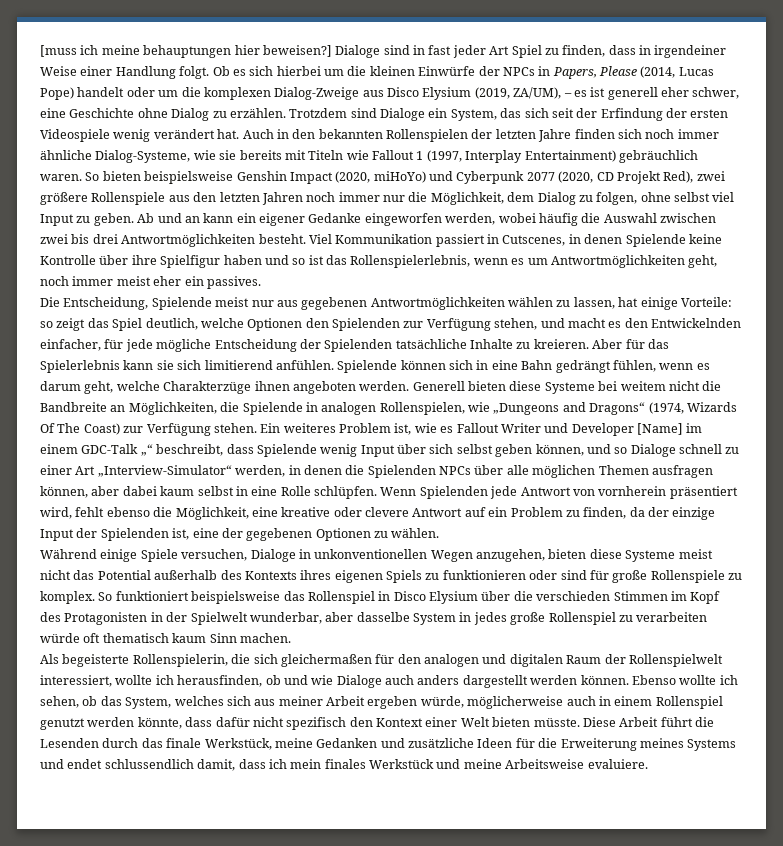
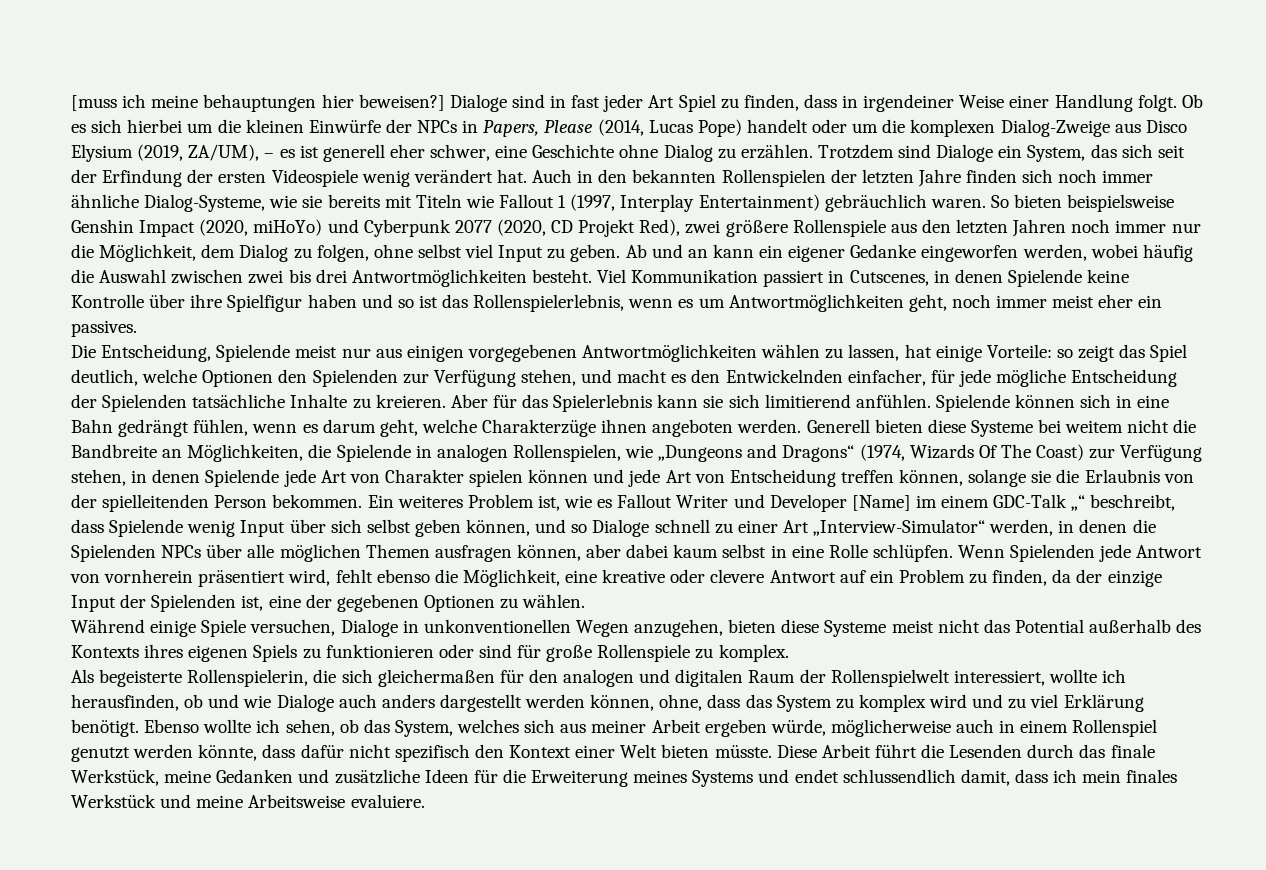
- Die Entscheidung, Spielende meist nur aus gegebenen Antwortmöglichkeiten wählen zu lassen, hat einige Vorteile: so zeigt das Spiel deutlich, welche Optionen den Spielenden zur Verfügung stehen, und macht es den Entwickelnden einfacher, für jede mögliche Entscheidung der Spielenden tatsächliche Inhalte zu kreieren.
+ Die Entscheidung, Spielende meist nur aus einigen vorgegebenen Antwortmöglichkeiten wählen zu lassen, hat einige Vorteile: so zeigt das Spiel deutlich, welche Optionen den Spielenden zur Verfügung stehen, und macht es den Entwickelnden einfacher, für jede mögliche Entscheidung der Spielenden tatsächliche Inhalte zu kreieren.
- Generell bieten diese Systeme bei weitem nicht die Bandbreite an Möglichkeiten, die Spielende in analogen Rollenspielen, wie „Dungeons and Dragons“ (1974, Wizards Of The Coast) zur Verfügung stehen.
+ Generell bieten diese Systeme bei weitem nicht die Bandbreite an Möglichkeiten, die Spielende in analogen Rollenspielen, wie „Dungeons and Dragons“ (1974, Wizards Of The Coast) zur Verfügung stehen, in denen Spielende jede Art von Charakter spielen können und jede Art von Entscheidung treffen können, solange sie die Erlaubnis von der spielleitenden Person bekommen.
- So funktioniert beispielsweise das Rollenspiel in Disco Elysium über die verschieden Stimmen im Kopf des Protagonisten in der Spielwelt wunderbar, aber dasselbe System in jedes große Rollenspiel zu verarbeiten würde oft thematisch kaum Sinn machen.
- Als begeisterte Rollenspielerin, die sich gleichermaßen für den analogen und digitalen Raum der Rollenspielwelt interessiert, wollte ich herausfinden, ob und wie Dialoge auch anders dargestellt werden können.
+ Als begeisterte Rollenspielerin, die sich gleichermaßen für den analogen und digitalen Raum der Rollenspielwelt interessiert, wollte ich herausfinden, ob und wie Dialoge auch anders dargestellt werden können, ohne, dass das System zu komplex wird und zu viel Erklärung benötigt.

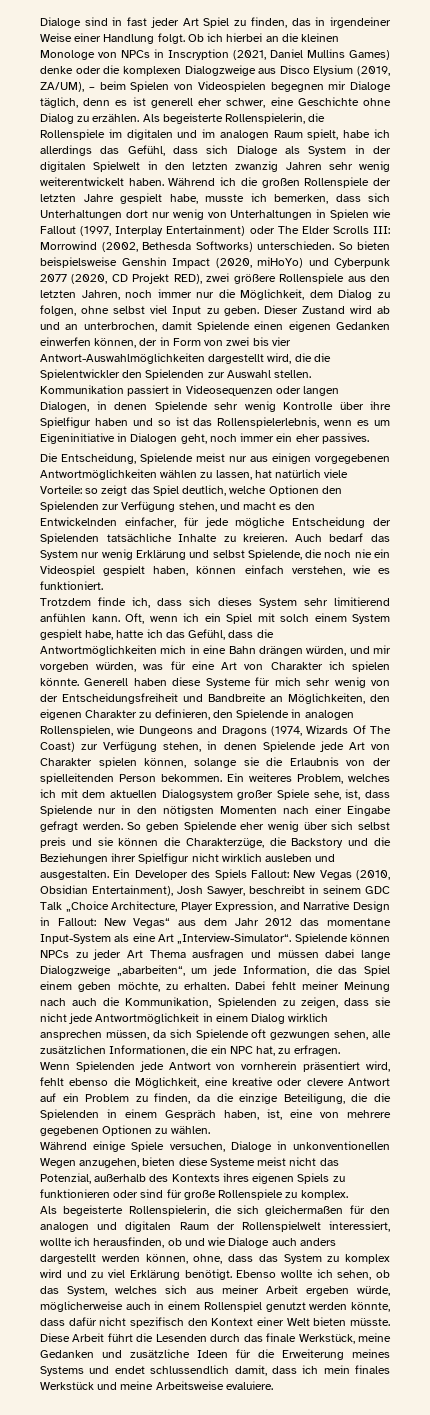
- [muss ich meine behauptungen hier beweisen?] Dialoge sind in fast jeder Art Spiel zu finden, dass in irgendeiner Weise einer Handlung folgt.
+ Dialoge sind in fast jeder Art Spiel zu finden, das in irgendeiner Weise einer Handlung folgt.
- Ob es sich hierbei um die kleinen Einwürfe der NPCs in Papers, Please (2014, Lucas Pope) handelt oder um die komplexen Dialog-Zweige aus Disco Elysium (2019, ZA/UM), – es ist generell eher schwer, eine Geschichte ohne Dialog zu erzählen.
+ Ob ich hierbei an die kleinen Monologe von NPCs in Inscryption (2021, Daniel Mullins Games) denke oder die komplexen Dialogzweige aus Disco Elysium (2019, ZA/UM), – beim Spielen von Videospielen begegnen mir Dialoge täglich, denn es ist generell eher schwer, eine Geschichte ohne Dialog zu erzählen.
- Trotzdem sind Dialoge ein System, das sich seit der Erfindung der ersten Videospiele wenig verändert hat. Auch in den bekannten Rollenspielen der letzten Jahre finden sich noch immer ähnliche Dialog-Systeme, wie sie bereits mit Titeln wie Fallout 1 (1997, Interplay Entertainment) gebräuchlich waren.
+ Als begeisterte Rollenspielerin, die Rollenspiele im digitalen und im analogen Raum spielt, habe ich allerdings das Gefühl, dass sich Dialoge als System in der digitalen Spielwelt in den letzten zwanzig Jahren sehr wenig weiterentwickelt haben. Während ich die großen Rollenspiele der letzten Jahre gespielt habe, musste ich bemerken, dass sich Unterhaltungen dort nur wenig von Unterhaltungen in Spielen wie Fallout (1997, Interplay Entertainment) oder The Elder Scrolls III: Morrowind (2002, Bethesda Softworks) unterschieden.
- So bieten beispielsweise Genshin Impact (2020, miHoYo) und Cyberpunk 2077 (2020, CD Projekt Red), zwei größere Rollenspiele aus den letzten Jahren noch immer nur die Möglichkeit, dem Dialog zu folgen, ohne selbst viel Input zu geben.
+ So bieten beispielsweise Genshin Impact (2020, miHoYo) und Cyberpunk 2077 (2020, CD Projekt RED), zwei größere Rollenspiele aus den letzten Jahren, noch immer nur die Möglichkeit, dem Dialog zu folgen, ohne selbst viel Input zu geben.
- Ab und an kann ein eigener Gedanke eingeworfen werden, wobei häufig die Auswahl zwischen zwei bis drei Antwortmöglichkeiten besteht. Viel Kommunikation passiert in Cutscenes, in denen Spielende keine Kontrolle über ihre Spielfigur haben und so ist das Rollenspielerlebnis, wenn es um Antwortmöglichkeiten geht, noch immer meist eher ein passives.
+ Dieser Zustand wird ab und an unterbrochen, damit Spielende einen eigenen Gedanken einwerfen können, der in Form von zwei bis vier Antwort-Auswahlmöglichkeiten dargestellt wird, die die Spielentwickler den Spielenden zur Auswahl stellen. Kommunikation passiert in Videosequenzen oder langen Dialogen, in denen Spielende sehr wenig Kontrolle über ihre Spielfigur haben und so ist das Rollenspielerlebnis, wenn es um Eigeninitiative in Dialogen geht, noch immer ein eher passives.
- Die Entscheidung, Spielende meist nur aus einigen vorgegebenen Antwortmöglichkeiten wählen zu lassen, hat einige Vorteile: so zeigt das Spiel deutlich, welche Optionen den Spielenden zur Verfügung stehen, und macht es den Entwickelnden einfacher, für jede mögliche Entscheidung der Spielenden tatsächliche Inhalte zu kreieren.
+ Die Entscheidung, Spielende meist nur aus einigen vorgegebenen Antwortmöglichkeiten wählen zu lassen, hat natürlich viele Vorteile: so zeigt das Spiel deutlich, welche Optionen den Spielenden zur Verfügung stehen, und macht es den Entwickelnden einfacher, für jede mögliche Entscheidung der Spielenden tatsächliche Inhalte zu kreieren.
- Aber für das Spielerlebnis kann sie sich limitierend anfühlen. Spielende können sich in eine Bahn gedrängt fühlen, wenn es darum geht, welche Charakterzüge ihnen angeboten werden. Generell bieten diese Systeme bei weitem nicht die Bandbreite an Möglichkeiten, die Spielende in analogen Rollenspielen, wie „Dungeons and Dragons“ (1974, Wizards Of The Coast) zur Verfügung stehen, in denen Spielende jede Art von Charakter spielen können und jede Art von Entscheidung treffen können, solange sie die Erlaubnis von der spielleitenden Person bekommen.
+ Auch bedarf das System nur wenig Erklärung und selbst Spielende, die noch nie ein Videospiel gespielt haben, können einfach verstehen, wie es funktioniert.
+ Trotzdem finde ich, dass sich dieses System sehr limitierend anfühlen kann. Oft, wenn ich ein Spiel mit solch einem System gespielt habe, hatte ich das Gefühl, dass die Antwortmöglichkeiten mich in eine Bahn drängen würden, und mir vorgeben würden, was für eine Art von Charakter ich spielen könnte. Generell haben diese Systeme für mich sehr wenig von der Entscheidungsfreiheit und Bandbreite an Möglichkeiten, den eigenen Charakter zu definieren, den Spielende in analogen Rollenspielen, wie Dungeons and Dragons (1974, Wizards Of The Coast) zur Verfügung stehen, in denen Spielende jede Art von Charakter spielen können, solange sie die Erlaubnis von der spielleitenden Person bekommen.
- Ein weiteres Problem ist, wie es Fallout Writer und Developer [Name] im einem GDC-Talk „“ beschreibt, dass Spielende wenig Input über sich selbst geben können, und so Dialoge schnell zu einer Art „Interview-Simulator“ werden, in denen die Spielenden NPCs über alle möglichen Themen ausfragen können, aber dabei kaum selbst in eine Rolle schlüpfen. Wenn Spielenden jede Antwort von vornherein präsentiert wird, fehlt ebenso die Möglichkeit, eine kreative oder clevere Antwort auf ein Problem zu finden, da der einzige Input der Spielenden ist, eine der gegebenen Optionen zu wählen.
+ Ein weiteres Problem, welches ich mit dem aktuellen Dialogsystem großer Spiele sehe, ist, dass Spielende nur in den nötigsten Momenten nach einer Eingabe gefragt werden. So geben Spielende eher wenig über sich selbst preis und sie können die Charakterzüge, die Backstory und die Beziehungen ihrer Spielfigur nicht wirklich ausleben und ausgestalten. Ein Developer des Spiels Fallout: New Vegas (2010, Obsidian Entertainment), Josh Sawyer, beschreibt in seinem GDC Talk „Choice Architecture, Player Expression, and Narrative Design in Fallout: New Vegas“ aus dem Jahr 2012 das momentane Input-System als eine Art „Interview-Simulator“. Spielende können NPCs zu jeder Art Thema ausfragen und müssen dabei lange Dialogzweige „abarbeiten“, um jede Information, die das Spiel einem geben möchte, zu erhalten. Dabei fehlt meiner Meinung nach auch die Kommunikation, Spielenden zu zeigen, dass sie nicht jede Antwortmöglichkeit in einem Dialog wirklich ansprechen müssen, da sich Spielende oft gezwungen sehen, alle zusätzlichen Informationen, die ein NPC hat, zu erfragen.
+ Wenn Spielenden jede Antwort von vornherein präsentiert wird, fehlt ebenso die Möglichkeit, eine kreative oder clevere Antwort auf ein Problem zu finden, da die einzige Beteiligung, die die Spielenden in einem Gespräch haben, ist, eine von mehrere gegebenen Optionen zu wählen.
- Während einige Spiele versuchen, Dialoge in unkonventionellen Wegen anzugehen, bieten diese Systeme meist nicht das Potential außerhalb des Kontexts ihres eigenen Spiels zu funktionieren oder sind für große Rollenspiele zu komplex.
+ Während einige Spiele versuchen, Dialoge in unkonventionellen Wegen anzugehen, bieten diese Systeme meist nicht das Potenzial, außerhalb des Kontexts ihres eigenen Spiels zu funktionieren oder sind für große Rollenspiele zu komplex.

